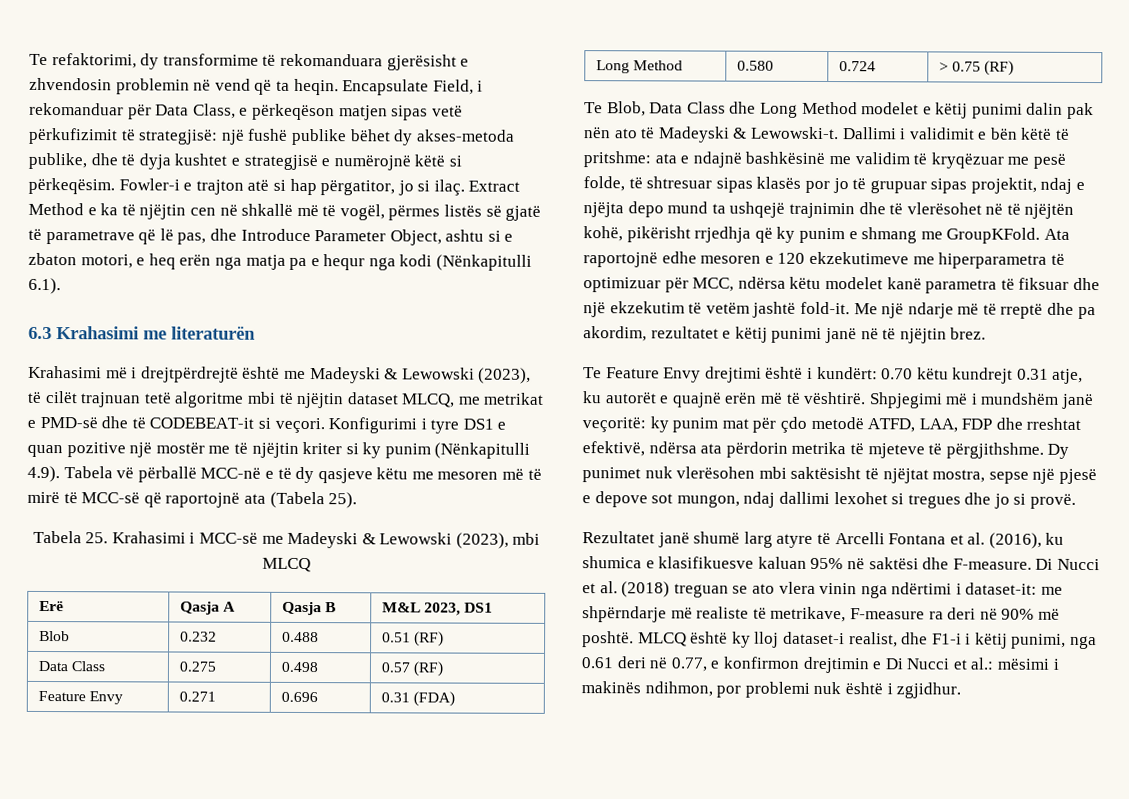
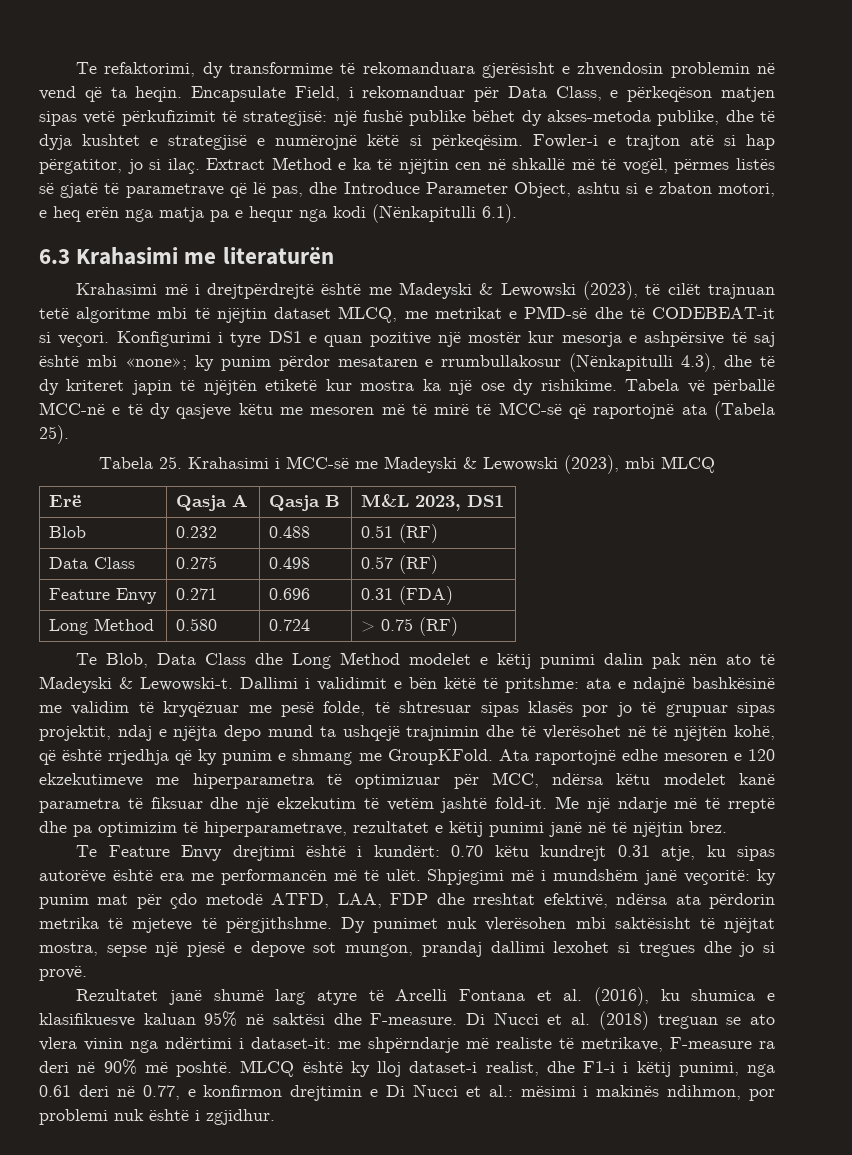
- Konfigurimi i tyre DS1 e quan pozitive një mostër me të njëjtin kriter si ky punim (Nënkapitulli 4.9). Tabela vë përballë MCC-në e të dy qasjeve këtu me mesoren më të mirë të MCC-së që raportojnë ata (Tabela 25).
+ Konfigurimi i tyre DS1 e quan pozitive një mostër kur mesorja e ashpërsive të saj është mbi «none»; ky punim përdor mesataren e rrumbullakosur (Nënkapitulli 4.3), dhe të dy kriteret japin të njëjtën etiketë kur mostra ka një ose dy rishikime. Tabela vë përballë MCC-në e të dy qasjeve këtu me mesoren më të mirë të MCC-së që raportojnë ata (Tabela 25).
- Dallimi i validimit e bën këtë të pritshme: ata e ndajnë bashkësinë me validim të kryqëzuar me pesë folde, të shtresuar sipas klasës por jo të grupuar sipas projektit, ndaj e njëjta depo mund ta ushqejë trajnimin dhe të vlerësohet në të njëjtën kohë, pikërisht rrjedhja që ky punim e shmang me GroupKFold.
+ Dallimi i validimit e bën këtë të pritshme: ata e ndajnë bashkësinë me validim të kryqëzuar me pesë folde, të shtresuar sipas klasës por jo të grupuar sipas projektit, ndaj e njëjta depo mund ta ushqejë trajnimin dhe të vlerësohet në të njëjtën kohë, që është rrjedhja që ky punim e shmang me GroupKFold.
- Me një ndarje më të rreptë dhe pa akordim, rezultatet e këtij punimi janë në të njëjtin brez.
+ Me një ndarje më të rreptë dhe pa optimizim të hiperparametrave, rezultatet e këtij punimi janë në të njëjtin brez.
- Te Feature Envy drejtimi është i kundërt: 0.70 këtu kundrejt 0.31 atje, ku autorët e quajnë erën më të vështirë.
+ Te Feature Envy drejtimi është i kundërt: 0.70 këtu kundrejt 0.31 atje, ku sipas autorëve është era me performancën më të ulët.
- Dy punimet nuk vlerësohen mbi saktësisht të njëjtat mostra, sepse një pjesë e depove sot mungon, ndaj dallimi lexohet si tregues dhe jo si provë.
+ Dy punimet nuk vlerësohen mbi saktësisht të njëjtat mostra, sepse një pjesë e depove sot mungon, prandaj dallimi lexohet si tregues dhe jo si provë.

